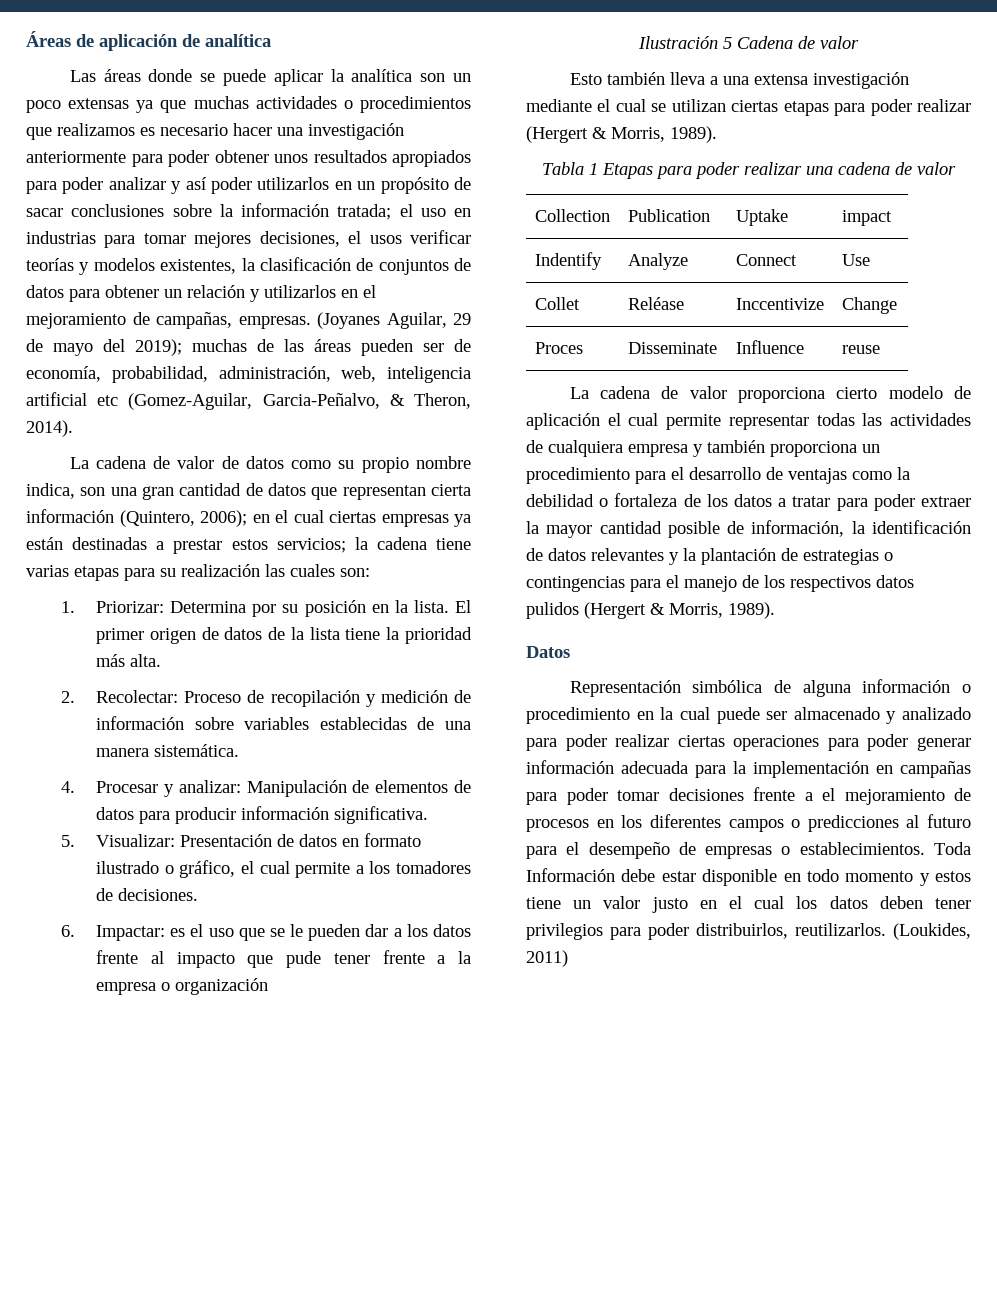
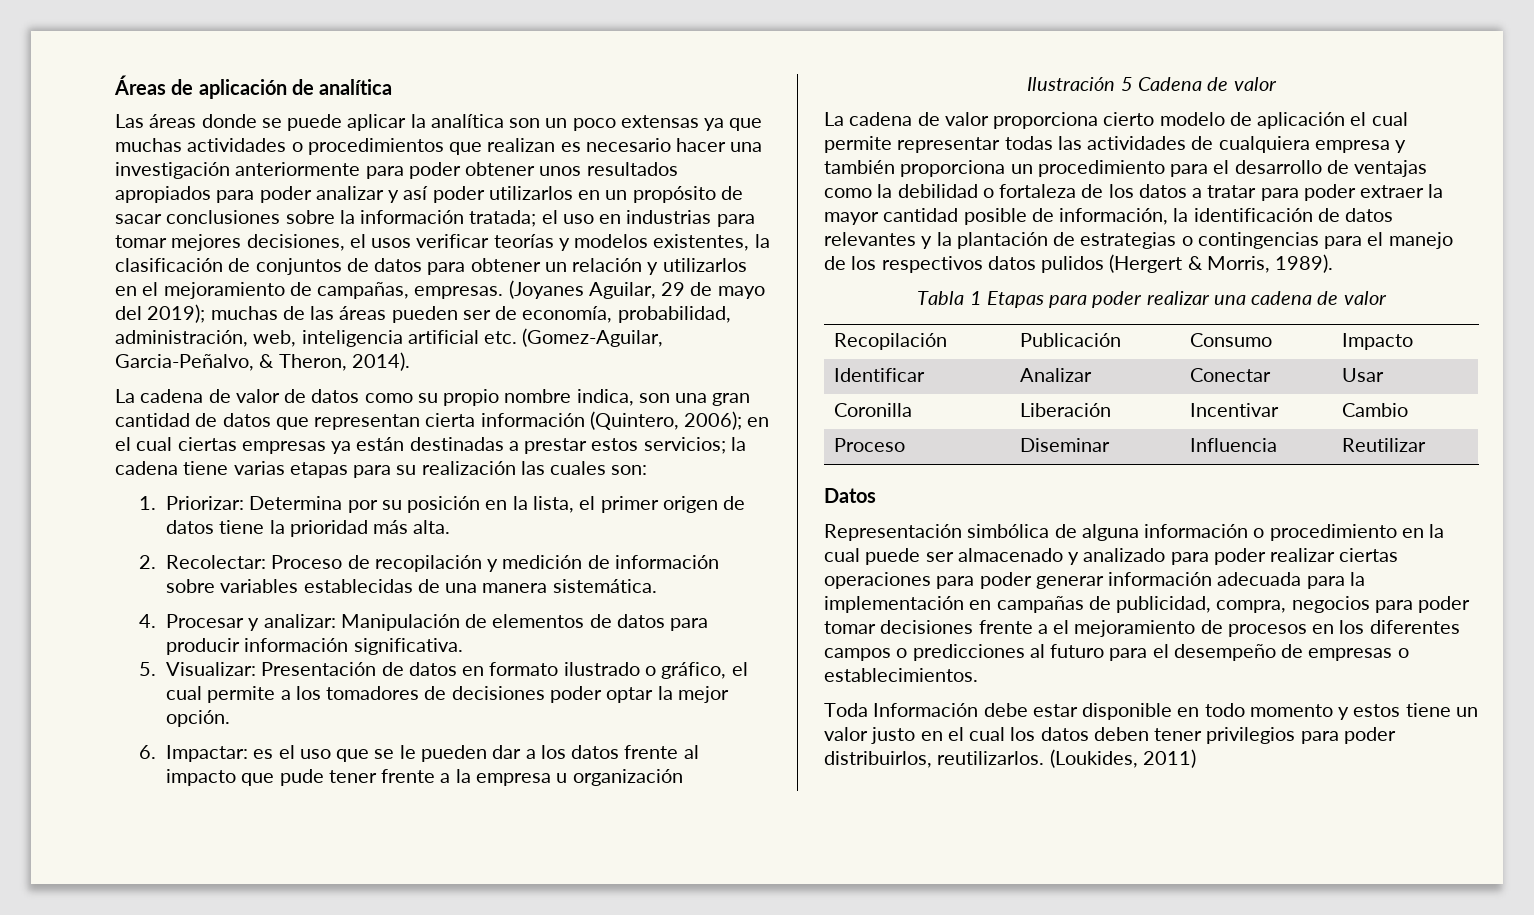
- Las áreas donde se puede aplicar la analítica son un poco extensas ya que muchas actividades o procedimientos que realizamos es necesario hacer una investigación anteriormente para poder obtener unos resultados apropiados para poder analizar y así poder utilizarlos en un propósito de sacar conclusiones sobre la información tratada;
+ Las áreas donde se puede aplicar la analítica son un poco extensas ya que muchas actividades o procedimientos que realizan es necesario hacer una investigación anteriormente para poder obtener unos resultados apropiados para poder analizar y así poder utilizarlos en un propósito de sacar conclusiones sobre la información tratada;
- (Joyanes Aguilar, 29 de mayo del 2019); muchas de las áreas pueden ser de economía, probabilidad, administración, web, inteligencia artificial etc (Gomez-Aguilar, Garcia-Peñalvo, & Theron, 2014).
+ (Joyanes Aguilar, 29 de mayo del 2019); muchas de las áreas pueden ser de economía, probabilidad, administración, web, inteligencia artificial etc. (Gomez-Aguilar, Garcia-Peñalvo, & Theron, 2014).
- 1. Priorizar: Determina por su posición en la lista. El primer origen de datos de la lista tiene la prioridad más alta.
+ 1. Priorizar: Determina por su posición en la lista, el primer origen de datos tiene la prioridad más alta.
- 5. Visualizar: Presentación de datos en formato ilustrado o gráfico, el cual permite a los tomadores de decisiones.
+ 5. Visualizar: Presentación de datos en formato ilustrado o gráfico, el cual permite a los tomadores de decisiones poder optar la mejor opción.
- 6. Impactar: es el uso que se le pueden dar a los datos frente al impacto que pude tener frente a la empresa o organización
+ 6. Impactar: es el uso que se le pueden dar a los datos frente al impacto que pude tener frente a la empresa u organización
- Esto también lleva a una extensa investigación mediante el cual se utilizan ciertas etapas para poder realizar (Hergert & Morris, 1989).
- Tabla 1 Etapas para poder realizar una cadena de valor
- Collection | Publication | Uptake | impact
- Indentify | Analyze | Connect | Use
- Collet | Reléase | Inccentivize | Change
- Proces | Disseminate | Influence | reuse
+ Tabla 1 Etapas para poder realizar una cadena de valor
+ Recopilación | Publicación | Consumo | Impacto
+ Identificar | Analizar | Conectar | Usar
+ Coronilla | Liberación | Incentivar | Cambio
+ Proceso | Diseminar | Influencia | Reutilizar
- Representación simbólica de alguna información o procedimiento en la cual puede ser almacenado y analizado para poder realizar ciertas operaciones para poder generar información adecuada para la implementación en campañas para poder tomar decisiones frente a el mejoramiento de procesos en los diferentes campos o predicciones al futuro para el desempeño de empresas o establecimientos. Toda Información debe estar disponible en todo momento y estos tiene un valor justo en el cual los datos deben tener privilegios para poder distribuirlos, reutilizarlos.
+ Representación simbólica de alguna información o procedimiento en la cual puede ser almacenado y analizado para poder realizar ciertas operaciones para poder generar información adecuada para la implementación en campañas de publicidad, compra, negocios para poder tomar decisiones frente a el mejoramiento de procesos en los diferentes campos o predicciones al futuro para el desempeño de empresas o establecimientos.
+ Toda Información debe estar disponible en todo momento y estos tiene un valor justo en el cual los datos deben tener privilegios para poder distribuirlos, reutilizarlos.

